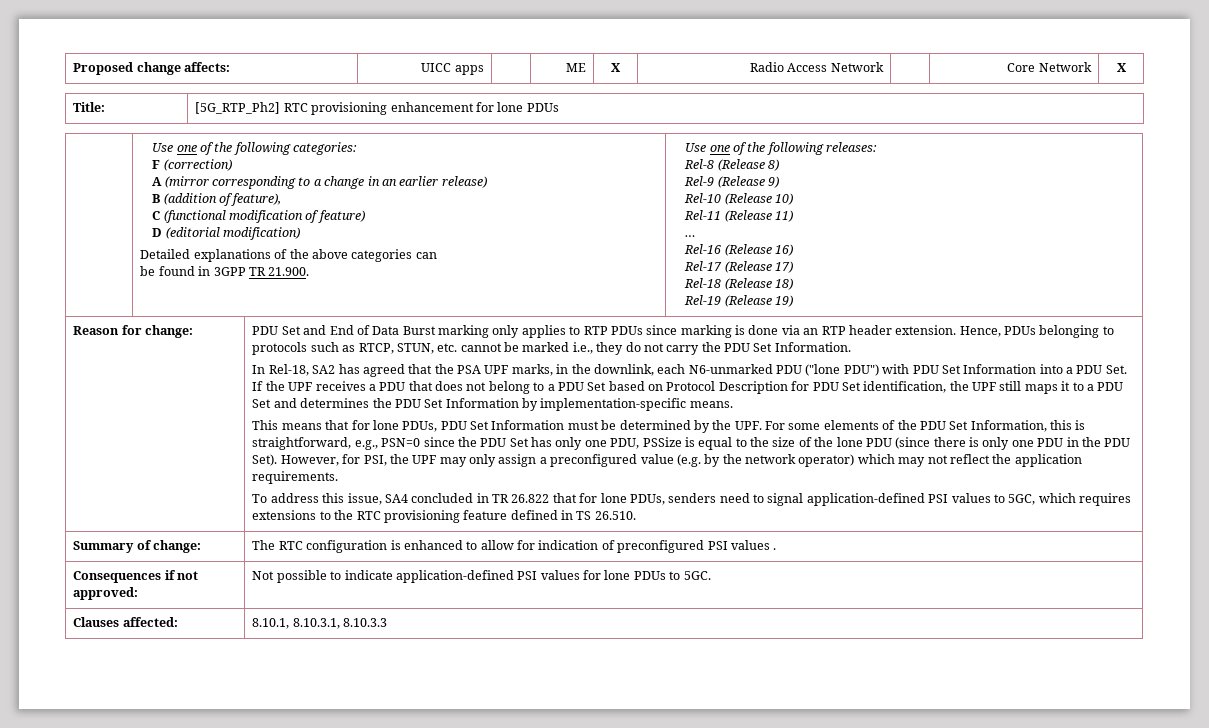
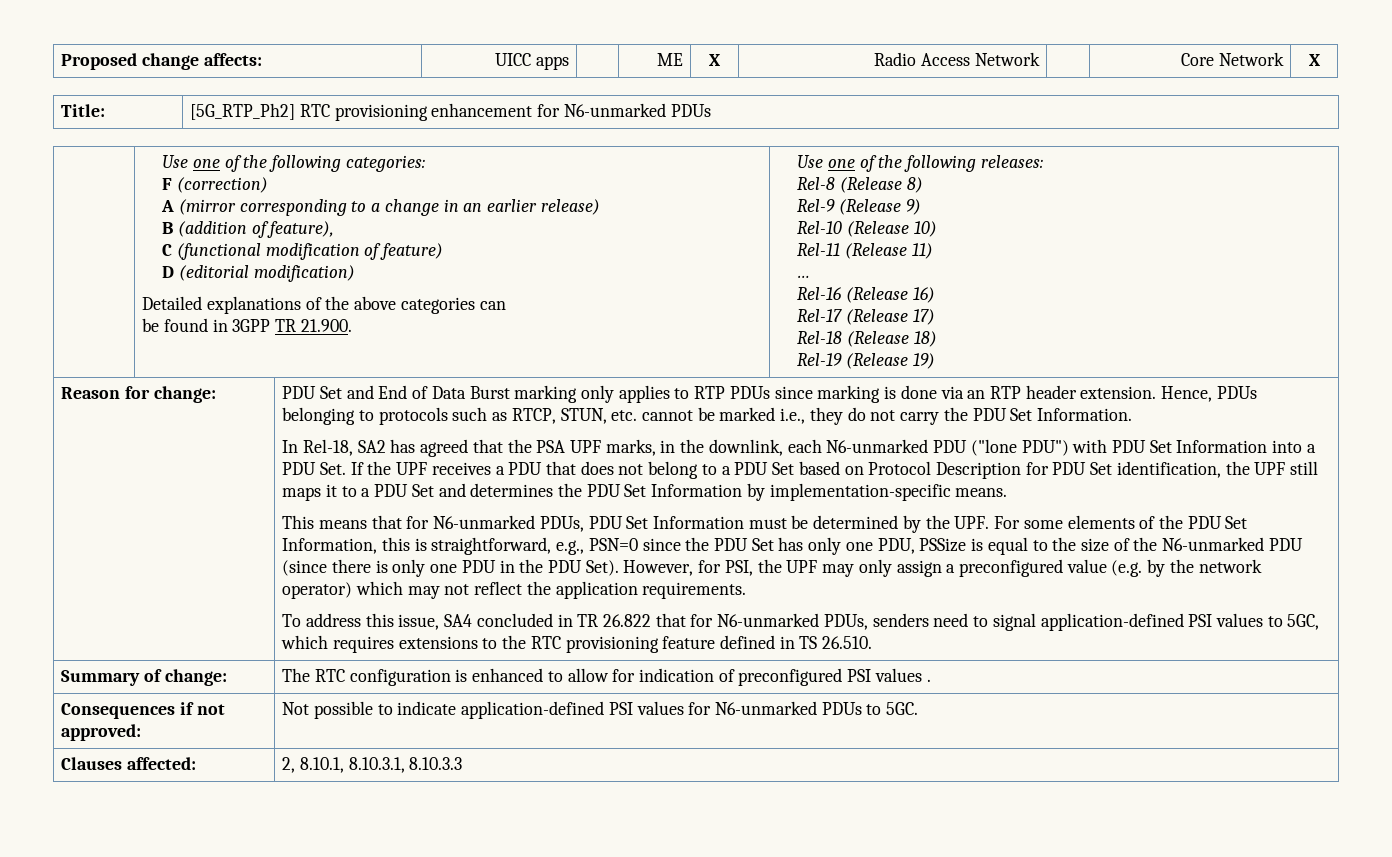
- Title: | [5G_RTP_Ph2] RTC provisioning enhancement for lone PDUs
+ Title: | [5G_RTP_Ph2] RTC provisioning enhancement for N6-unmarked PDUs
- This means that for lone PDUs, PDU Set Information must be determined by the UPF. For some elements of the PDU Set Information, this is straightforward, e.g., PSN=0 since the PDU Set has only one PDU, PSSize is equal to the size of the lone PDU (since there is only one PDU in the PDU Set).
+ This means that for N6-unmarked PDUs, PDU Set Information must be determined by the UPF. For some elements of the PDU Set Information, this is straightforward, e.g., PSN=0 since the PDU Set has only one PDU, PSSize is equal to the size of the N6-unmarked PDU (since there is only one PDU in the PDU Set).
- To address this issue, SA4 concluded in TR 26.822 that for lone PDUs, senders need to signal application-defined PSI values to 5GC, which requires extensions to the RTC provisioning feature defined in TS 26.510.
+ To address this issue, SA4 concluded in TR 26.822 that for N6-unmarked PDUs, senders need to signal application-defined PSI values to 5GC, which requires extensions to the RTC provisioning feature defined in TS 26.510.
- Consequences if not approved: | Not possible to indicate application-defined PSI values for lone PDUs to 5GC.
+ Consequences if not approved: | Not possible to indicate application-defined PSI values for N6-unmarked PDUs to 5GC.
- Clauses affected: | 8.10.1, 8.10.3.1, 8.10.3.3
+ Clauses affected: | 2, 8.10.1, 8.10.3.1, 8.10.3.3

